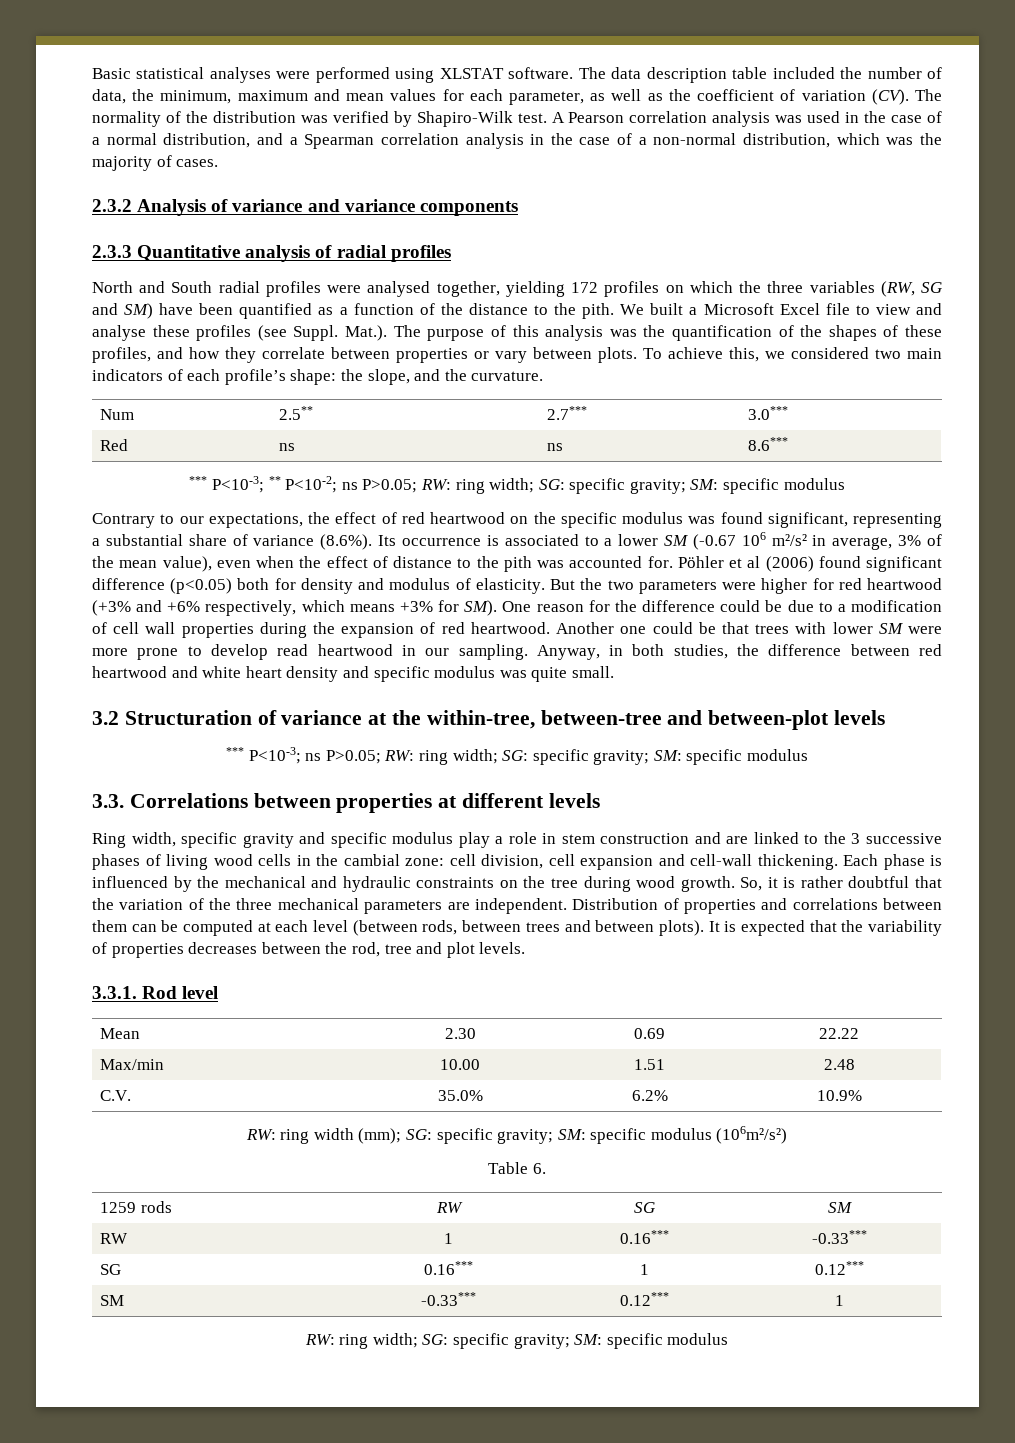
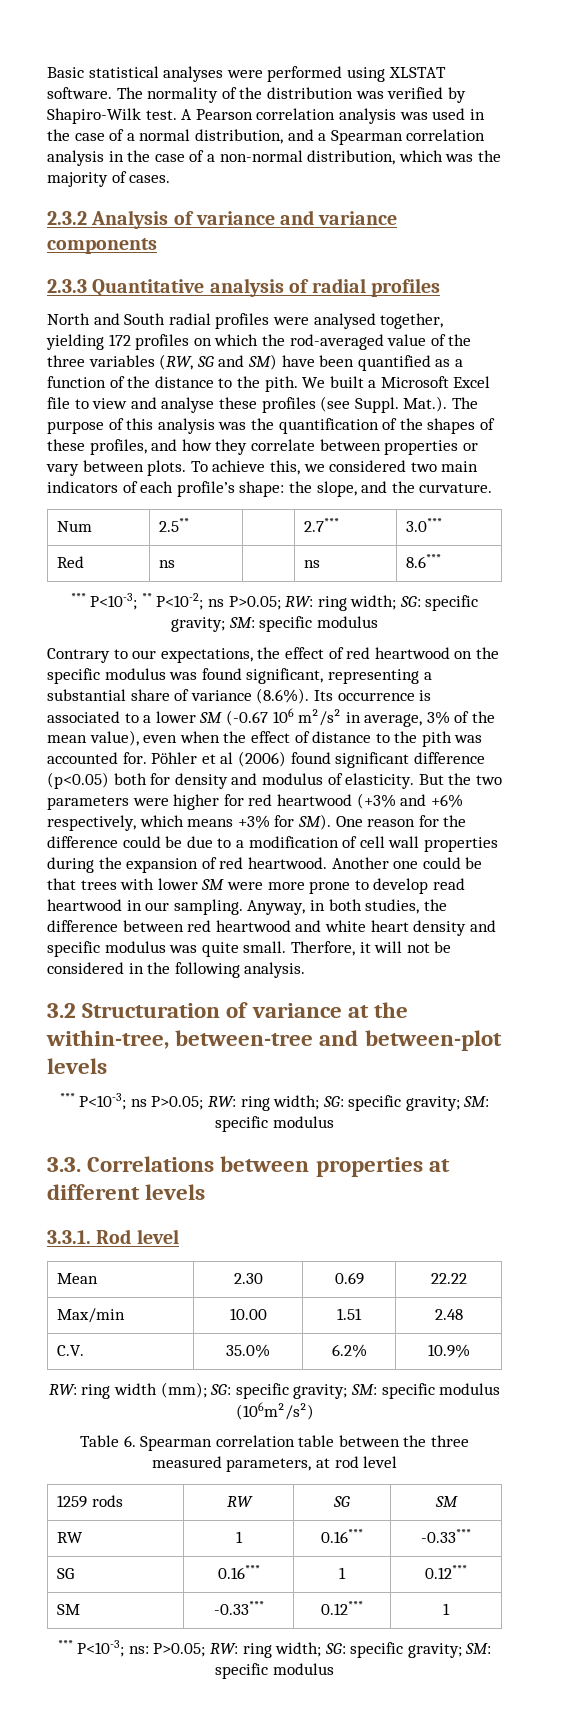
- The data description table included the number of data, the minimum, maximum and mean values for each parameter, as well as the coefficient of variation (CV). The normality of the distribution was verified by Shapiro-Wilk test.
+ The normality of the distribution was verified by Shapiro-Wilk test.
- North and South radial profiles were analysed together, yielding 172 profiles on which the three variables (RW, SG and SM) have been quantified as a function of the distance to the pith.
+ North and South radial profiles were analysed together, yielding 172 profiles on which the rod-averaged value of the three variables (RW, SG and SM) have been quantified as a function of the distance to the pith.
+ Therfore, it will not be considered in the following analysis.
- Ring width, specific gravity and specific modulus play a role in stem construction and are linked to the 3 successive phases of living wood cells in the cambial zone: cell division, cell expansion and cell-wall thickening. Each phase is influenced by the mechanical and hydraulic constraints on the tree during wood growth. So, it is rather doubtful that the variation of the three mechanical parameters are independent. Distribution of properties and correlations between them can be computed at each level (between rods, between trees and between plots). It is expected that the variability of properties decreases between the rod, tree and plot levels.
- Table 6.
+ Table 6. Spearman correlation table between the three measured parameters, at rod level
  SM | -0.33*** | 0.12*** | 1
- RW: ring width; SG: specific gravity; SM: specific modulus
+ *** P<10-3; ns: P>0.05; RW: ring width; SG: specific gravity; SM: specific modulus

